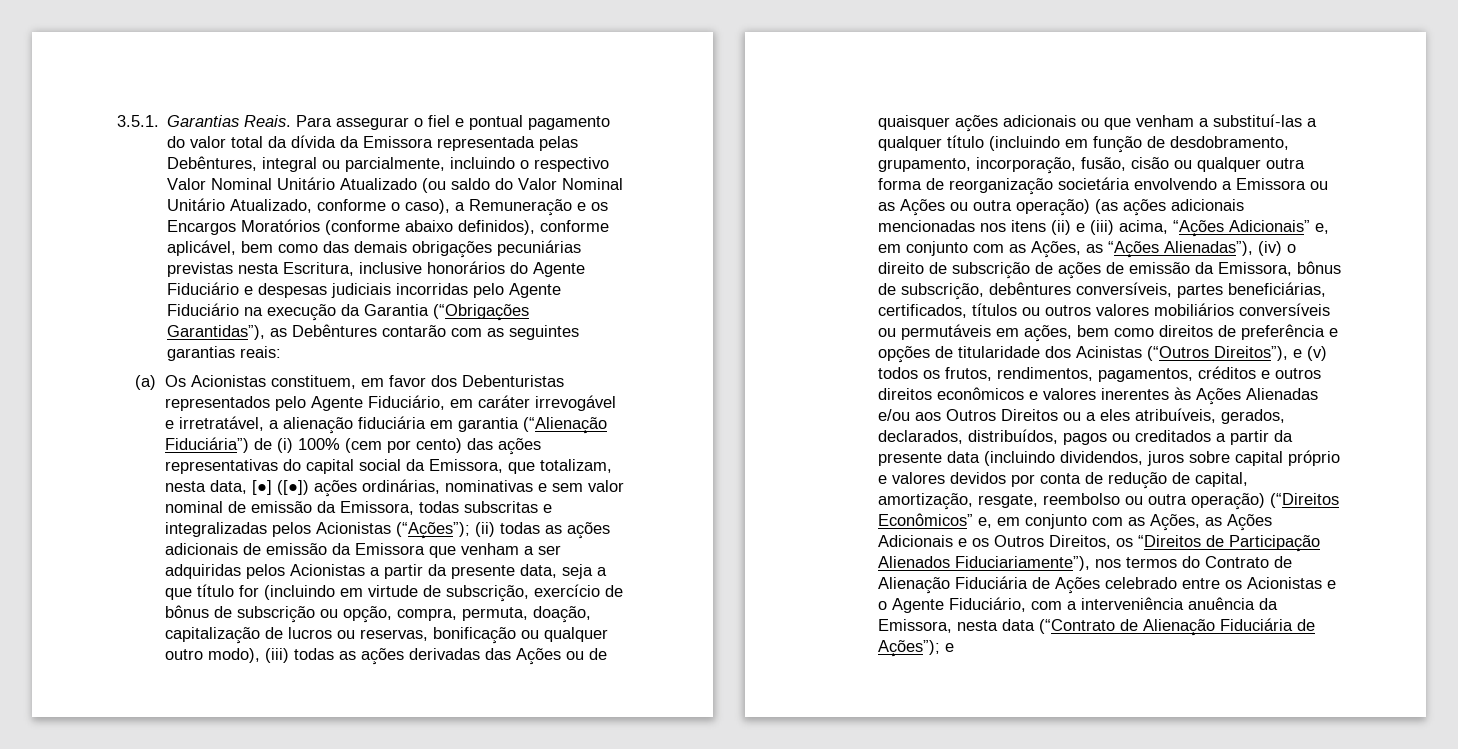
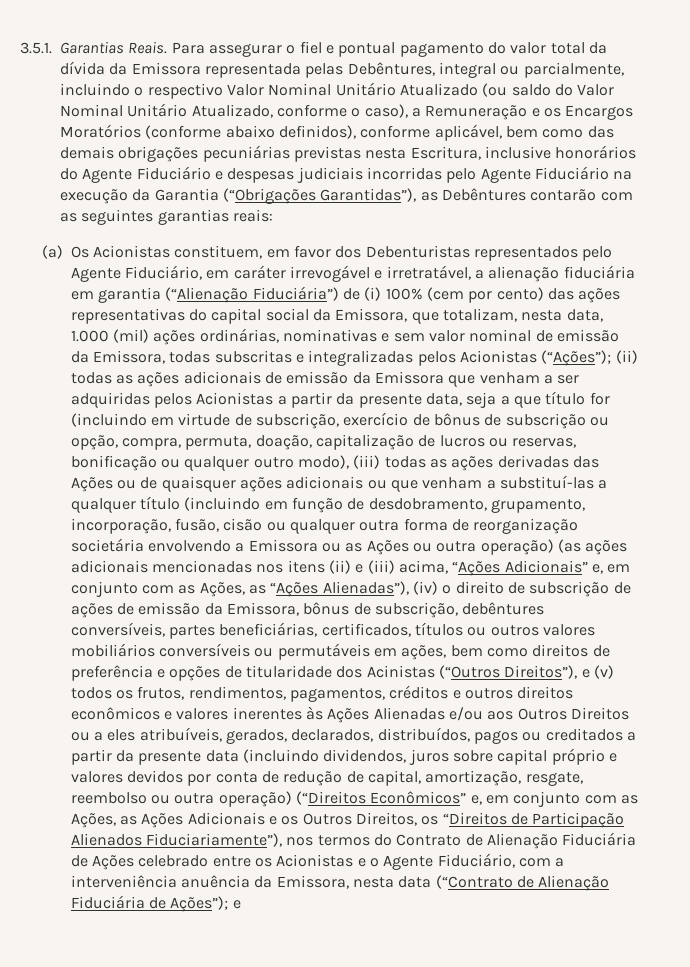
- (a) Os Acionistas constituem, em favor dos Debenturistas representados pelo Agente Fiduciário, em caráter irrevogável e irretratável, a alienação fiduciária em garantia (“Alienação Fiduciária”) de (i) 100% (cem por cento) das ações representativas do capital social da Emissora, que totalizam, nesta data, [●] ([●]) ações ordinárias, nominativas e sem valor nominal de emissão da Emissora, todas subscritas e integralizadas pelos Acionistas (“Ações”);
+ (a) Os Acionistas constituem, em favor dos Debenturistas representados pelo Agente Fiduciário, em caráter irrevogável e irretratável, a alienação fiduciária em garantia (“Alienação Fiduciária”) de (i) 100% (cem por cento) das ações representativas do capital social da Emissora, que totalizam, nesta data, 1.000 (mil) ações ordinárias, nominativas e sem valor nominal de emissão da Emissora, todas subscritas e integralizadas pelos Acionistas (“Ações”);

